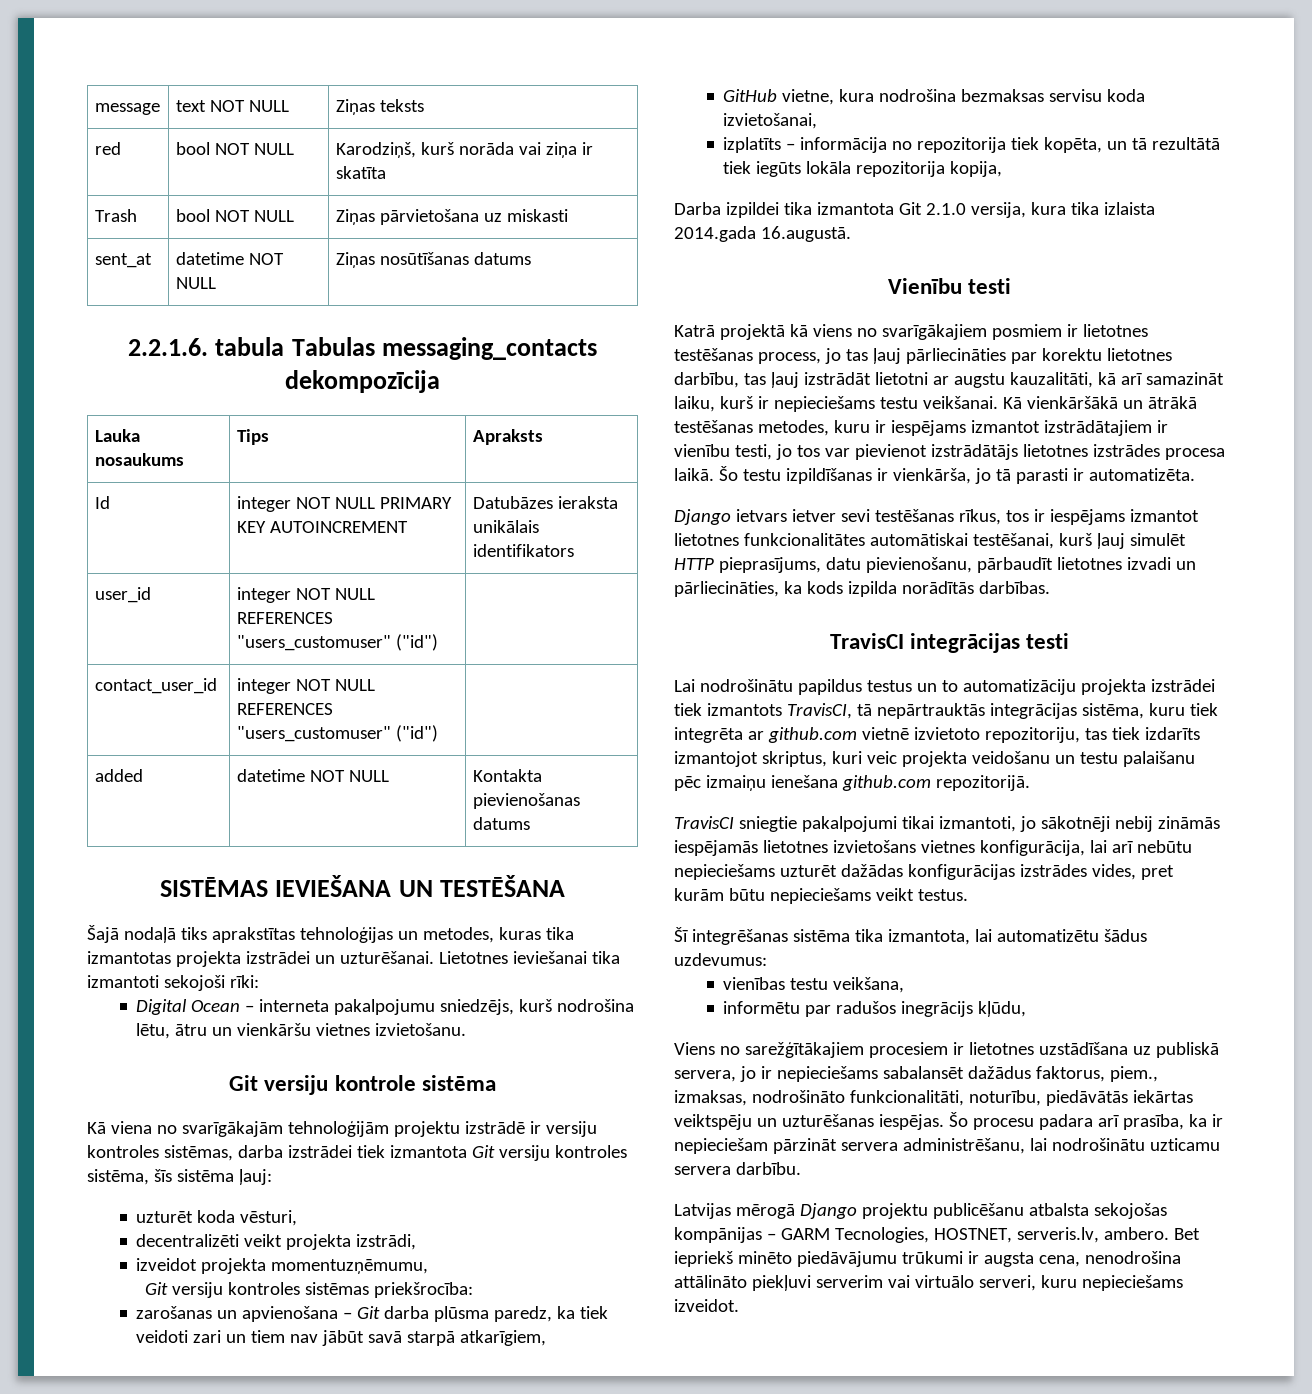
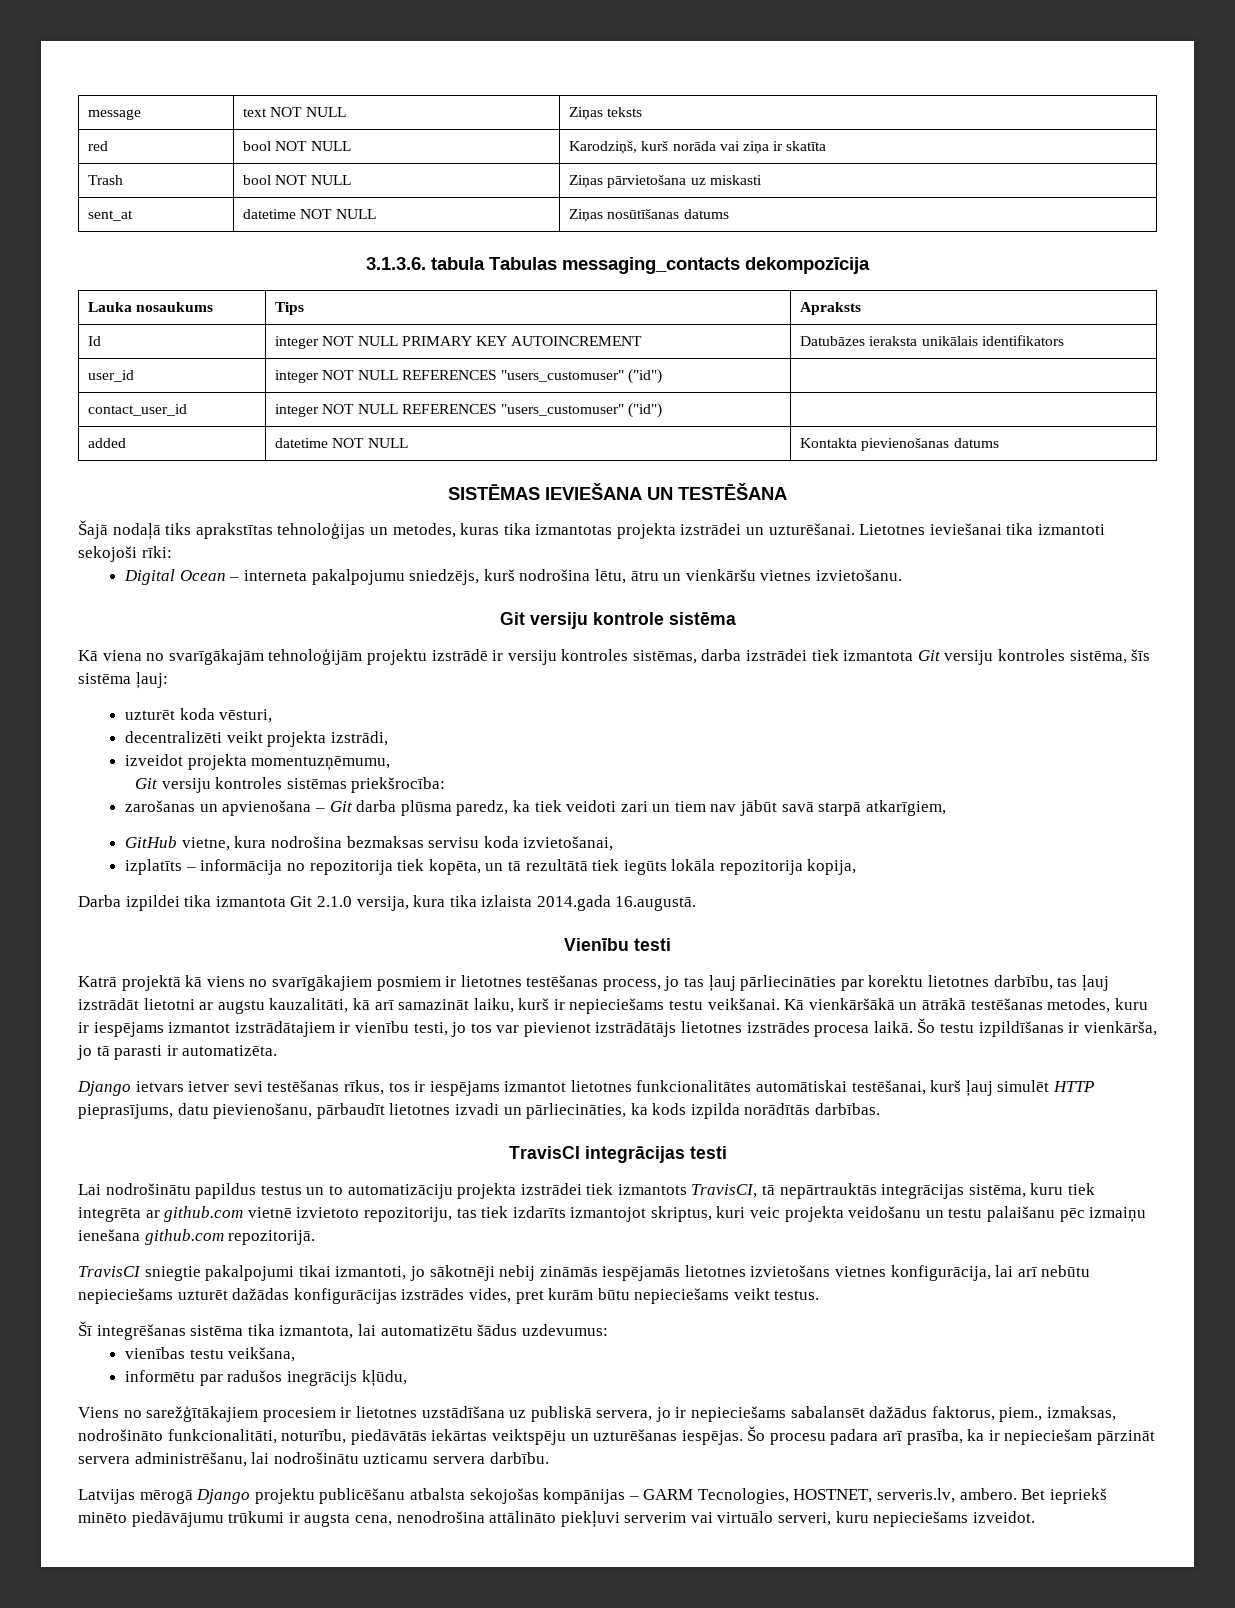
- 2.2.1.6. tabula Tabulas messaging_contacts dekompozīcija
+ 3.1.3.6. tabula Tabulas messaging_contacts dekompozīcija

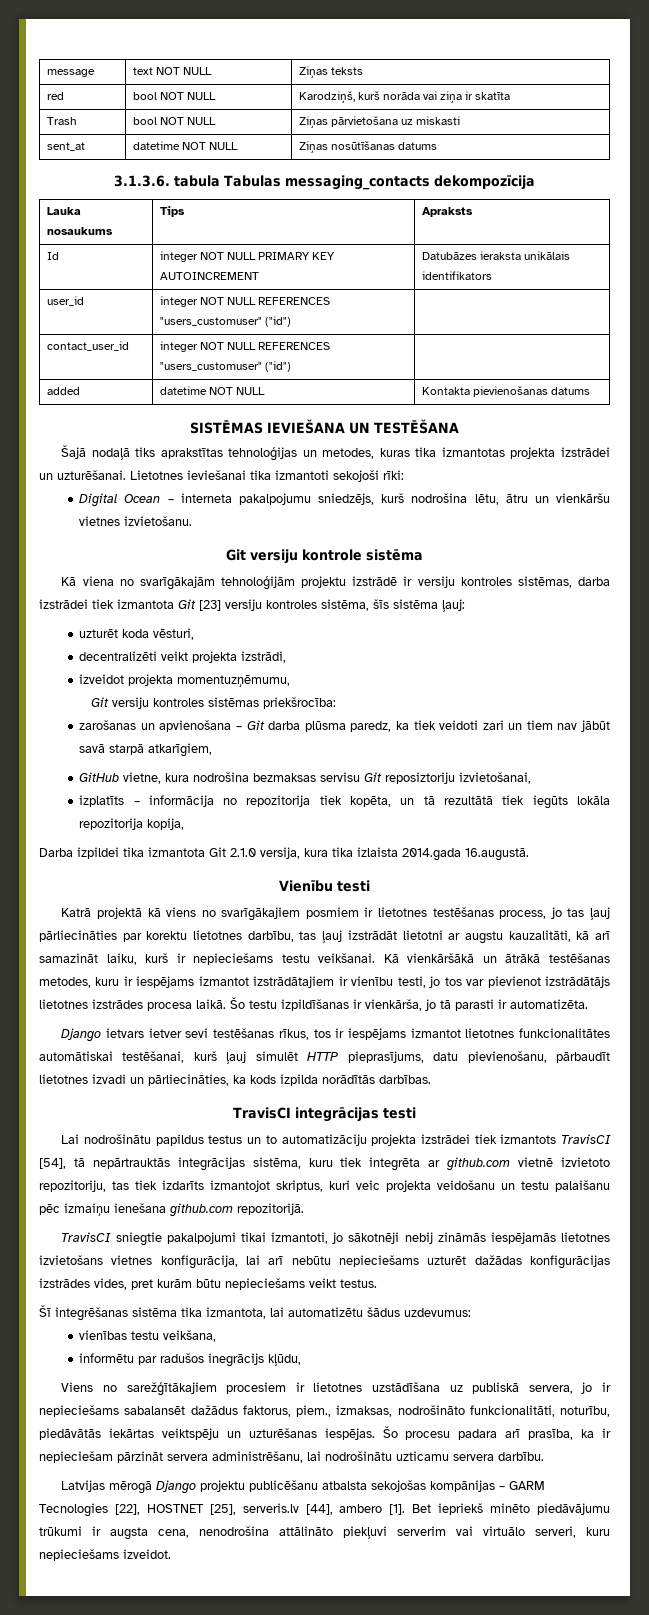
- Kā viena no svarīgākajām tehnoloģijām projektu izstrādē ir versiju kontroles sistēmas, darba izstrādei tiek izmantota Git versiju kontroles sistēma, šīs sistēma ļauj:
+ Kā viena no svarīgākajām tehnoloģijām projektu izstrādē ir versiju kontroles sistēmas, darba izstrādei tiek izmantota Git [23] versiju kontroles sistēma, šīs sistēma ļauj:
- GitHub vietne, kura nodrošina bezmaksas servisu koda izvietošanai,
+ GitHub vietne, kura nodrošina bezmaksas servisu Git reposiztoriju izvietošanai,
- Lai nodrošinātu papildus testus un to automatizāciju projekta izstrādei tiek izmantots TravisCI, tā nepārtrauktās integrācijas sistēma, kuru tiek integrēta ar github.com vietnē izvietoto repozitoriju, tas tiek izdarīts izmantojot skriptus, kuri veic projekta veidošanu un testu palaišanu pēc izmaiņu ienešana github.com repozitorijā.
+ Lai nodrošinātu papildus testus un to automatizāciju projekta izstrādei tiek izmantots TravisCI [54], tā nepārtrauktās integrācijas sistēma, kuru tiek integrēta ar github.com vietnē izvietoto repozitoriju, tas tiek izdarīts izmantojot skriptus, kuri veic projekta veidošanu un testu palaišanu pēc izmaiņu ienešana github.com repozitorijā.
- Latvijas mērogā Django projektu publicēšanu atbalsta sekojošas kompānijas – GARM Tecnologies, HOSTNET, serveris.lv, ambero.
+ Latvijas mērogā Django projektu publicēšanu atbalsta sekojošas kompānijas – GARM Tecnologies [22], HOSTNET [25], serveris.lv [44], ambero [1].

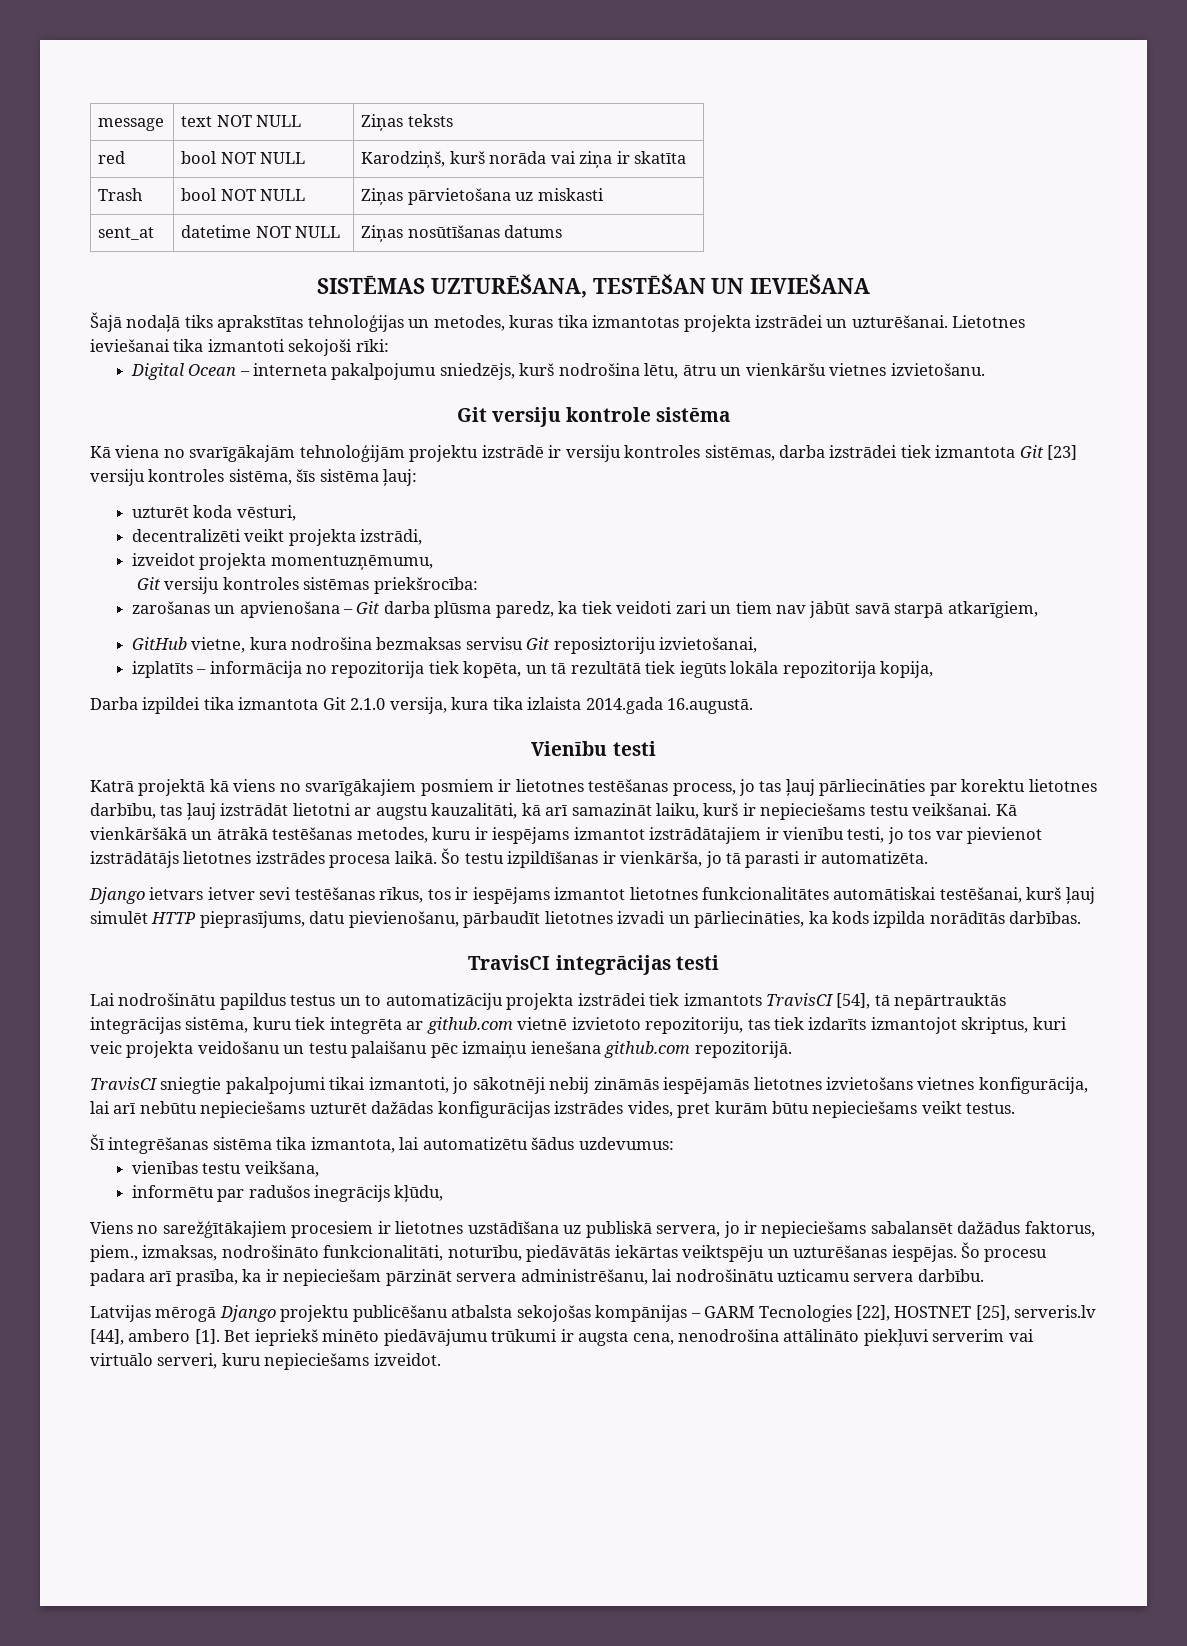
- 3.1.3.6. tabula Tabulas messaging_contacts dekompozīcija
- Lauka nosaukums | Tips | Apraksts
- Id | integer NOT NULL PRIMARY KEY AUTOINCREMENT | Datubāzes ieraksta unikālais identifikators
- user_id | integer NOT NULL REFERENCES "users_customuser" ("id") |
- contact_user_id | integer NOT NULL REFERENCES "users_customuser" ("id") |
- added | datetime NOT NULL | Kontakta pievienošanas datums
- SISTĒMAS IEVIEŠANA UN TESTĒŠANA
+ SISTĒMAS UZTURĒŠANA, TESTĒŠAN UN IEVIEŠANA

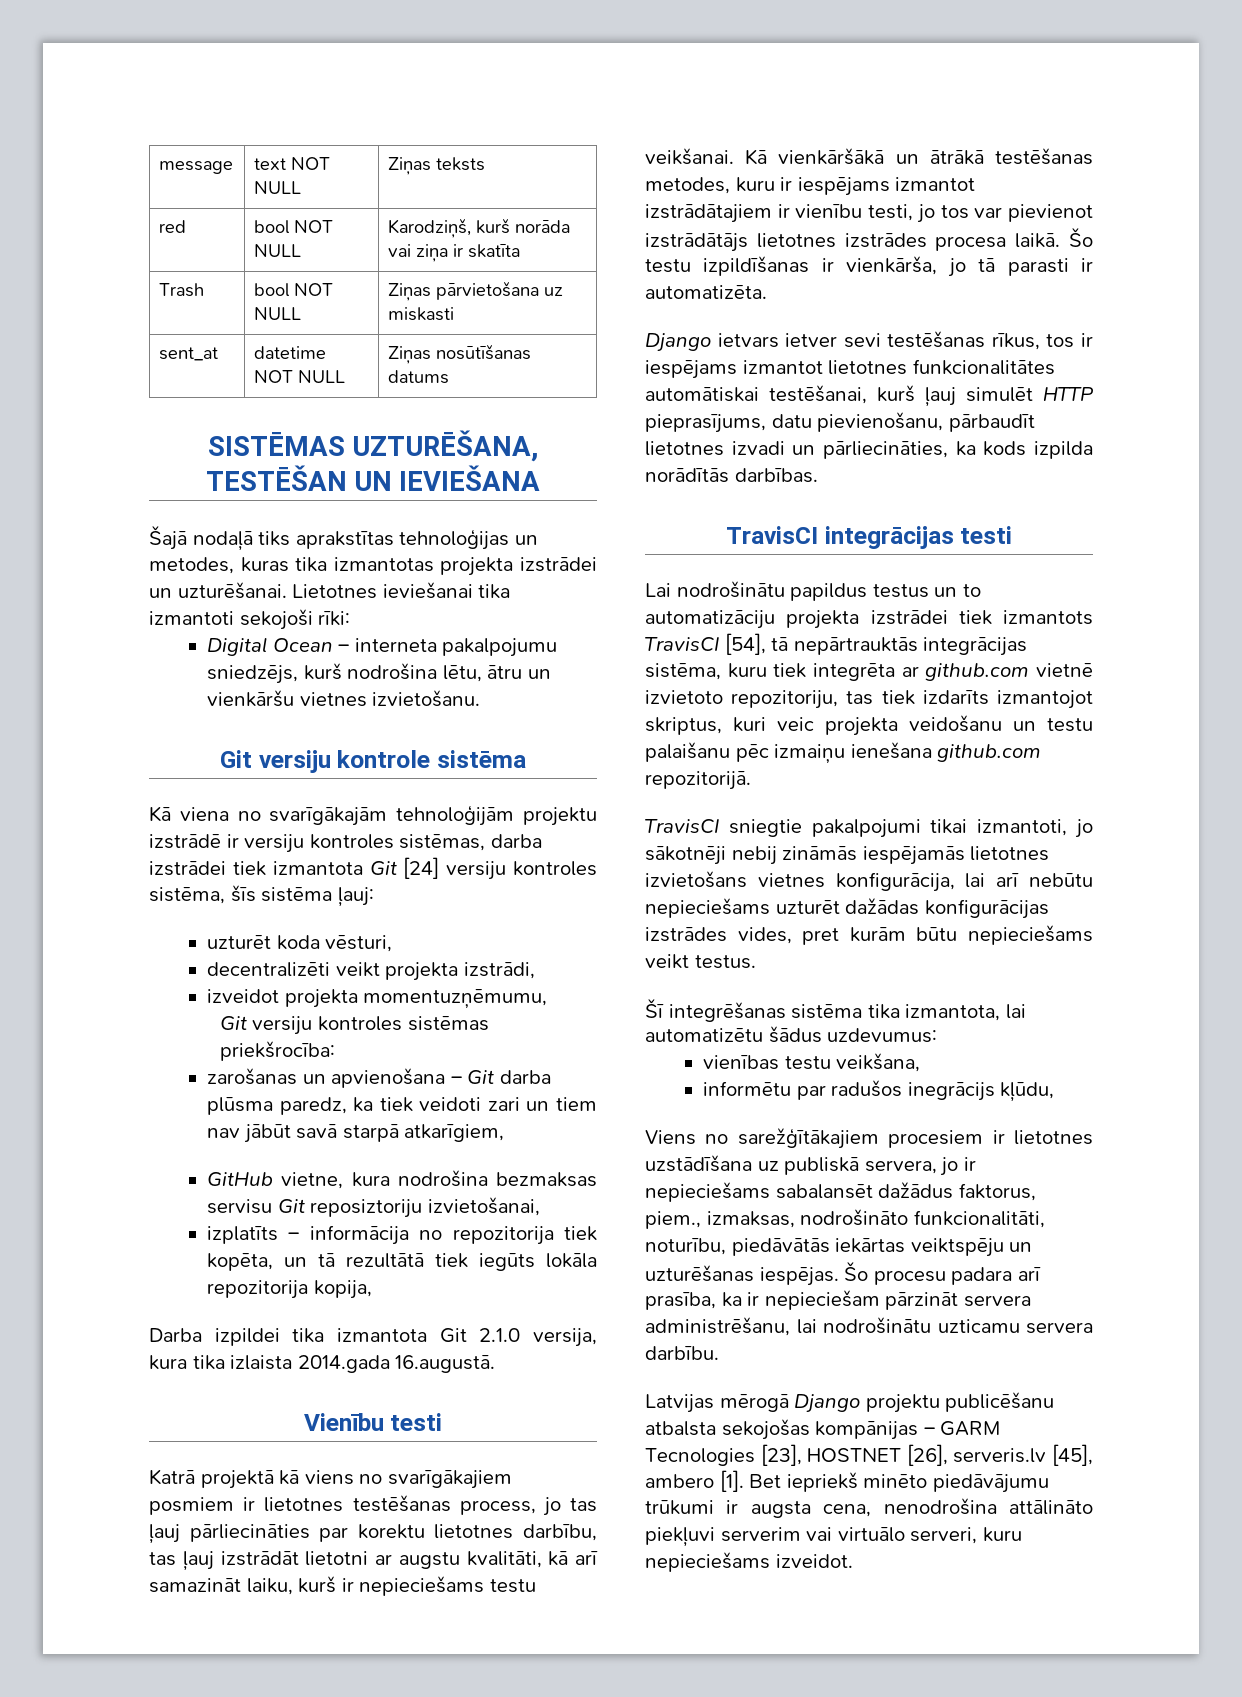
- Kā viena no svarīgākajām tehnoloģijām projektu izstrādē ir versiju kontroles sistēmas, darba izstrādei tiek izmantota Git [23] versiju kontroles sistēma, šīs sistēma ļauj:
+ Kā viena no svarīgākajām tehnoloģijām projektu izstrādē ir versiju kontroles sistēmas, darba izstrādei tiek izmantota Git [24] versiju kontroles sistēma, šīs sistēma ļauj:
- Katrā projektā kā viens no svarīgākajiem posmiem ir lietotnes testēšanas process, jo tas ļauj pārliecināties par korektu lietotnes darbību, tas ļauj izstrādāt lietotni ar augstu kauzalitāti, kā arī samazināt laiku, kurš ir nepieciešams testu veikšanai.
+ Katrā projektā kā viens no svarīgākajiem posmiem ir lietotnes testēšanas process, jo tas ļauj pārliecināties par korektu lietotnes darbību, tas ļauj izstrādāt lietotni ar augstu kvalitāti, kā arī samazināt laiku, kurš ir nepieciešams testu veikšanai.
- Latvijas mērogā Django projektu publicēšanu atbalsta sekojošas kompānijas – GARM Tecnologies [22], HOSTNET [25], serveris.lv [44], ambero [1].
+ Latvijas mērogā Django projektu publicēšanu atbalsta sekojošas kompānijas – GARM Tecnologies [23], HOSTNET [26], serveris.lv [45], ambero [1].

